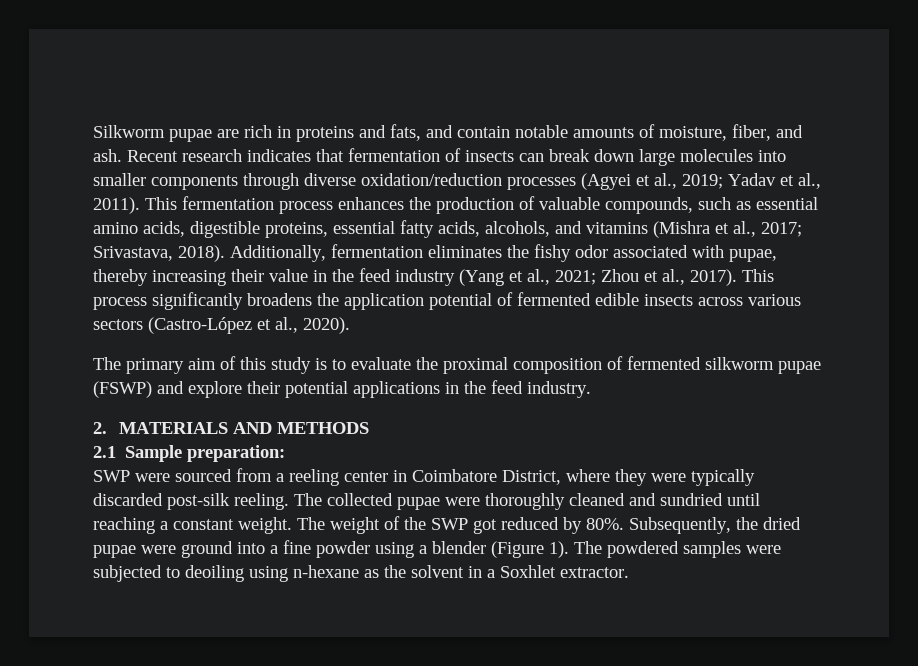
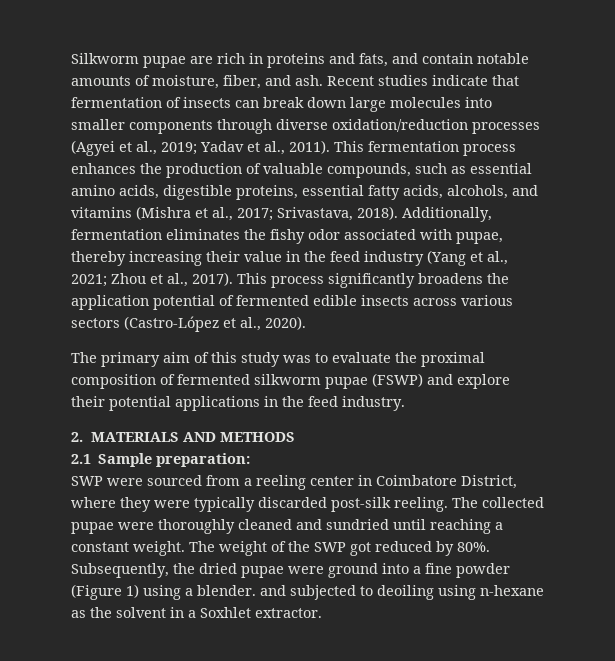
- Recent research indicates that fermentation of insects can break down large molecules into smaller components through diverse oxidation/reduction processes (Agyei et al., 2019; Yadav et al., 2011).
+ Recent studies indicate that fermentation of insects can break down large molecules into smaller components through diverse oxidation/reduction processes (Agyei et al., 2019; Yadav et al., 2011).
- The primary aim of this study is to evaluate the proximal composition of fermented silkworm pupae (FSWP) and explore their potential applications in the feed industry.
+ The primary aim of this study was to evaluate the proximal composition of fermented silkworm pupae (FSWP) and explore their potential applications in the feed industry.
- Subsequently, the dried pupae were ground into a fine powder using a blender (Figure 1). The powdered samples were subjected to deoiling using n-hexane as the solvent in a Soxhlet extractor.
+ Subsequently, the dried pupae were ground into a fine powder (Figure 1) using a blender. and subjected to deoiling using n-hexane as the solvent in a Soxhlet extractor.

